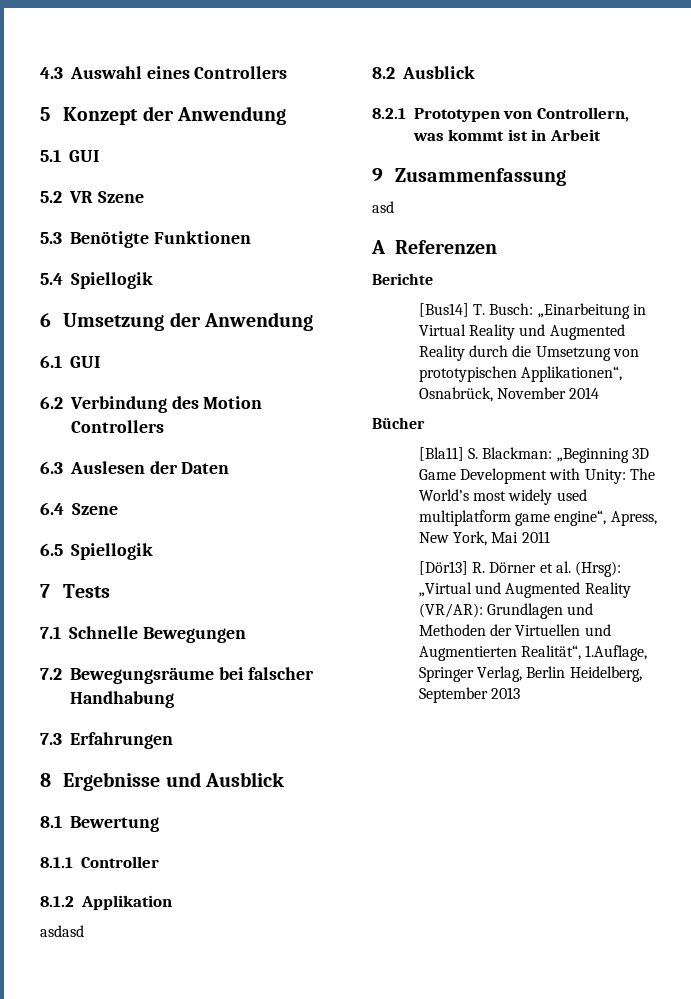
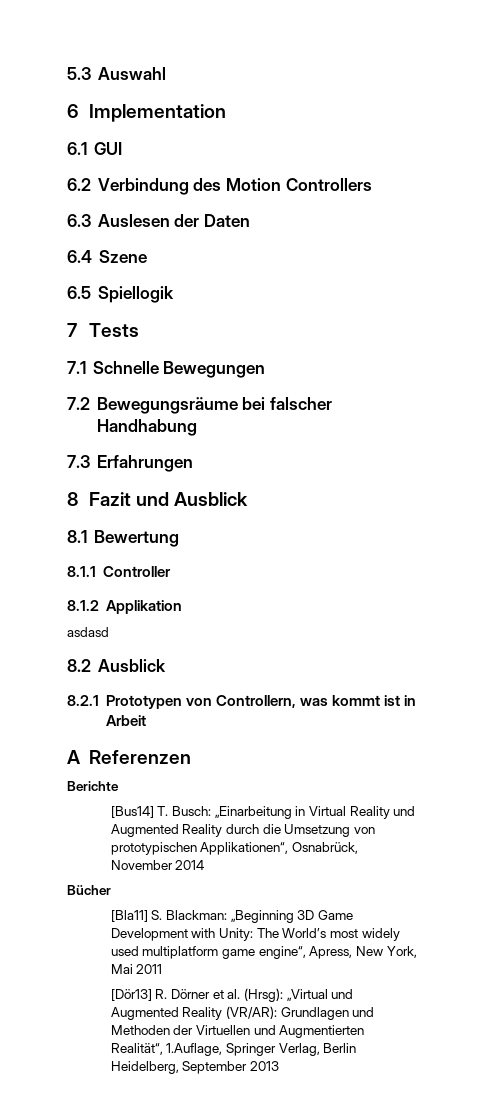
- 4.3 Auswahl eines Controllers
- 5 Konzept der Anwendung
- 5.1 GUI
- 5.2 VR Szene
- 5.3 Benötigte Funktionen
- 5.4 Spiellogik
- 6 Umsetzung der Anwendung
+ 5.3 Auswahl
+ 6 Implementation
- 8 Ergebnisse und Ausblick
+ 8 Fazit und Ausblick
- 9 Zusammenfassung
- asd

